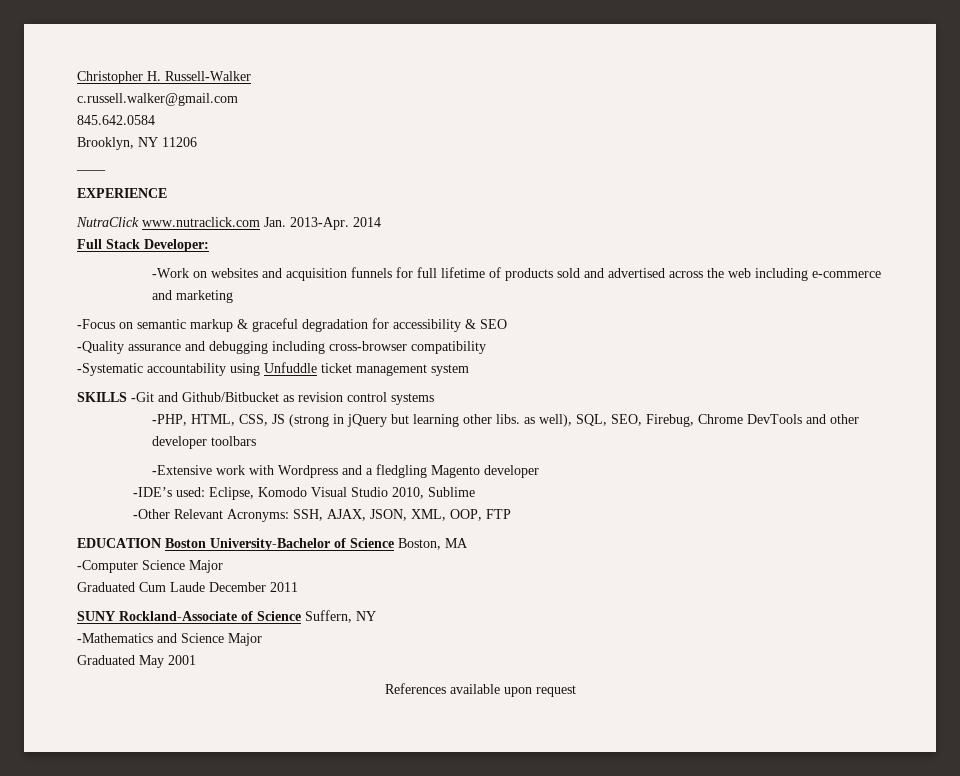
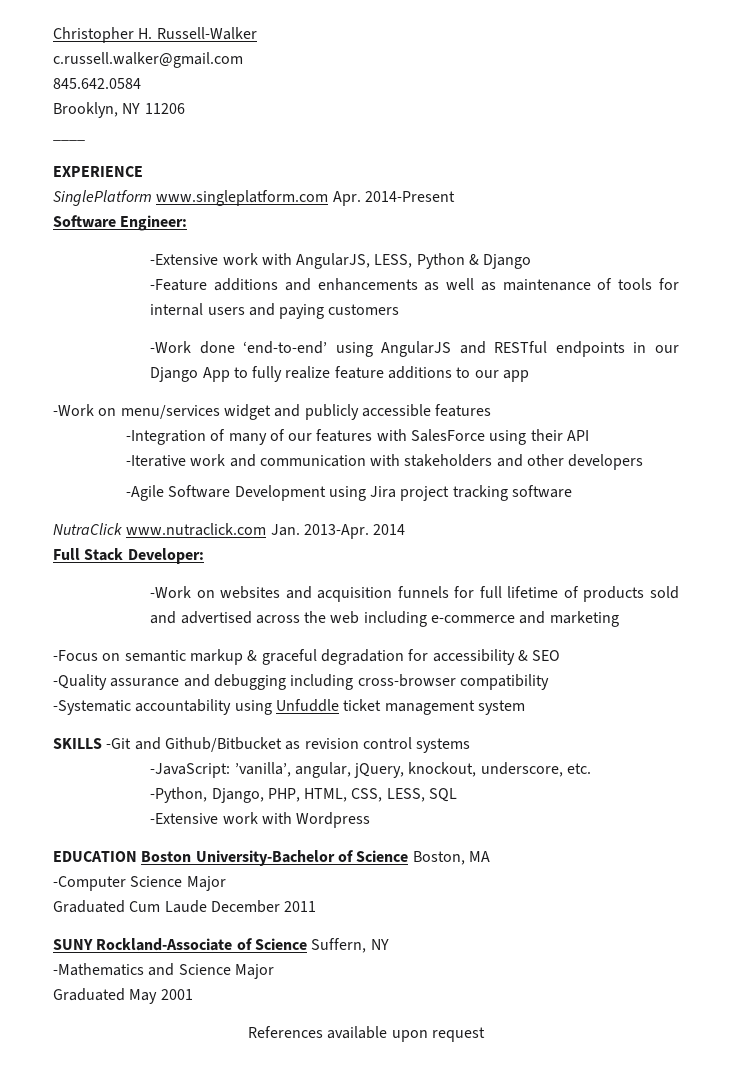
+ SinglePlatform www.singleplatform.com Apr. 2014-Present
+ Software Engineer:
+ -Extensive work with AngularJS, LESS, Python & Django
+ -Feature additions and enhancements as well as maintenance of tools for internal users and paying customers
+ -Work done ‘end-to-end’ using AngularJS and RESTful endpoints in our Django App to fully realize feature additions to our app
+ -Work on menu/services widget and publicly accessible features
+ -Integration of many of our features with SalesForce using their API
+ -Iterative work and communication with stakeholders and other developers
+ -Agile Software Development using Jira project tracking software
- -PHP, HTML, CSS, JS (strong in jQuery but learning other libs. as well), SQL, SEO, Firebug, Chrome DevTools and other developer toolbars
- -Extensive work with Wordpress and a fledgling Magento developer
- -IDE’s used: Eclipse, Komodo Visual Studio 2010, Sublime
- -Other Relevant Acronyms: SSH, AJAX, JSON, XML, OOP, FTP
+ -JavaScript: ’vanilla’, angular, jQuery, knockout, underscore, etc.
+ -Python, Django, PHP, HTML, CSS, LESS, SQL
+ -Extensive work with Wordpress

